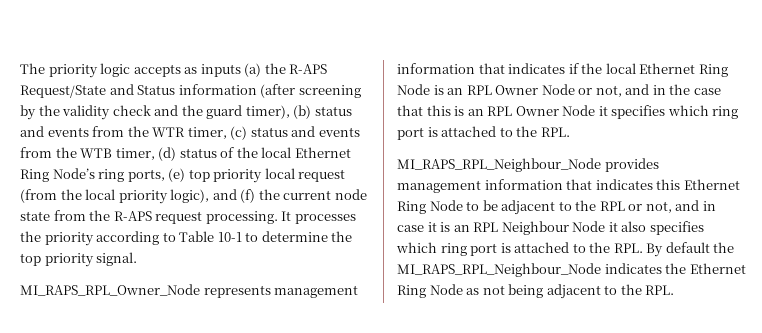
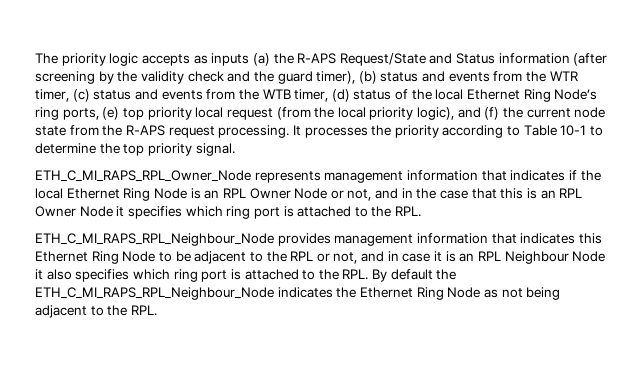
- MI_RAPS_RPL_Owner_Node represents management information that indicates if the local Ethernet Ring Node is an RPL Owner Node or not, and in the case that this is an RPL Owner Node it specifies which ring port is attached to the RPL.
+ ETH_C_MI_RAPS_RPL_Owner_Node represents management information that indicates if the local Ethernet Ring Node is an RPL Owner Node or not, and in the case that this is an RPL Owner Node it specifies which ring port is attached to the RPL.
- MI_RAPS_RPL_Neighbour_Node provides management information that indicates this Ethernet Ring Node to be adjacent to the RPL or not, and in case it is an RPL Neighbour Node it also specifies which ring port is attached to the RPL. By default the MI_RAPS_RPL_Neighbour_Node indicates the Ethernet Ring Node as not being adjacent to the RPL.
+ ETH_C_MI_RAPS_RPL_Neighbour_Node provides management information that indicates this Ethernet Ring Node to be adjacent to the RPL or not, and in case it is an RPL Neighbour Node it also specifies which ring port is attached to the RPL. By default the ETH_C_MI_RAPS_RPL_Neighbour_Node indicates the Ethernet Ring Node as not being adjacent to the RPL.

